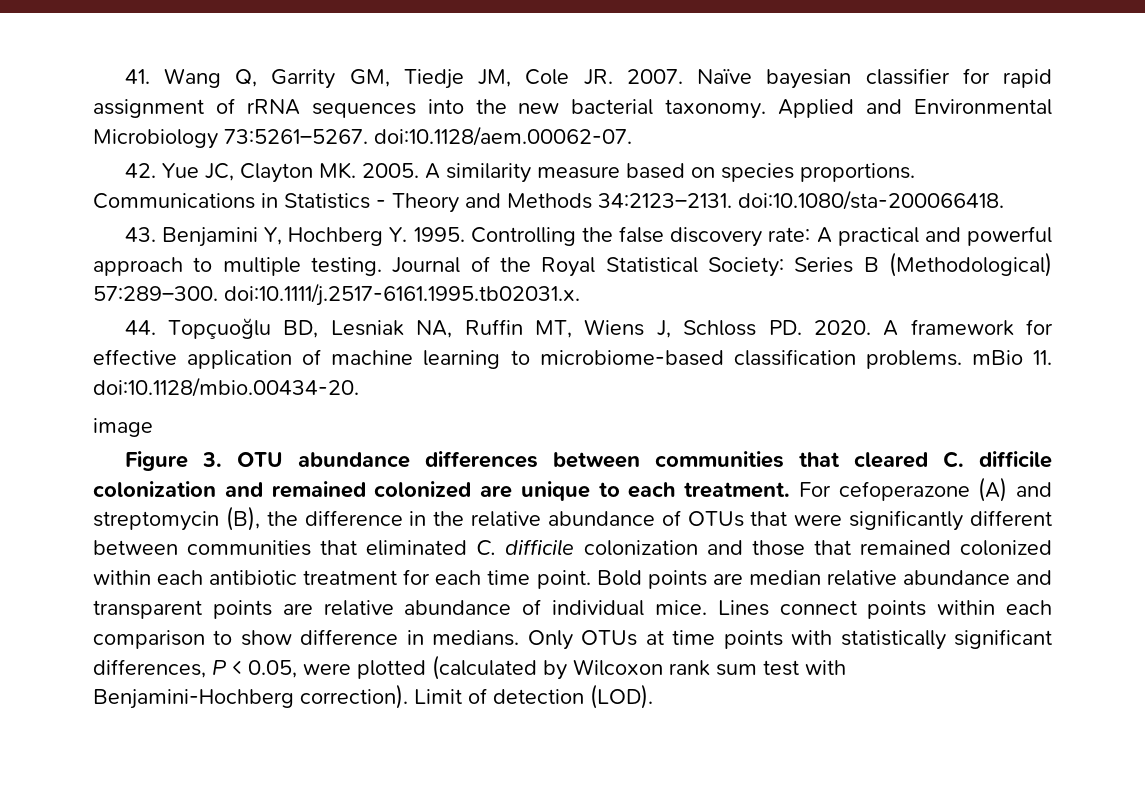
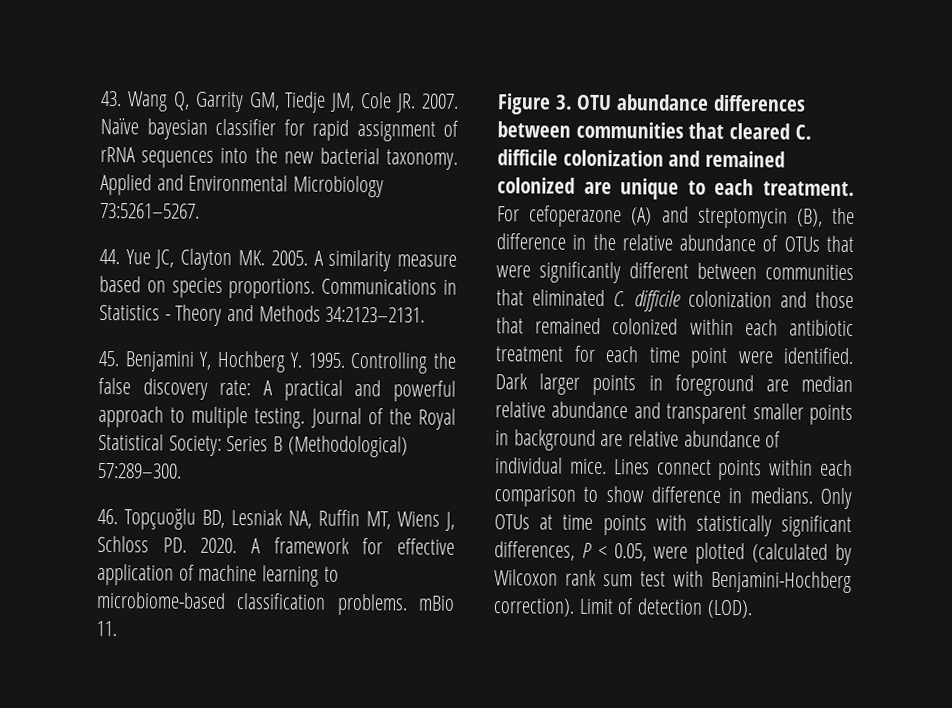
- 41. Wang Q, Garrity GM, Tiedje JM, Cole JR. 2007.
+ 43. Wang Q, Garrity GM, Tiedje JM, Cole JR. 2007.
- Applied and Environmental Microbiology 73:5261–5267. doi:10.1128/aem.00062-07.
- 42. Yue JC, Clayton MK. 2005.
+ Applied and Environmental Microbiology 73:5261–5267.
+ 44. Yue JC, Clayton MK. 2005.
- Communications in Statistics - Theory and Methods 34:2123–2131. doi:10.1080/sta-200066418.
- 43. Benjamini Y, Hochberg Y. 1995.
+ Communications in Statistics - Theory and Methods 34:2123–2131.
+ 45. Benjamini Y, Hochberg Y. 1995.
- Journal of the Royal Statistical Society: Series B (Methodological) 57:289–300. doi:10.1111/j.2517-6161.1995.tb02031.x.
- 44. Topçuoğlu BD, Lesniak NA, Ruffin MT, Wiens J, Schloss PD. 2020.
+ Journal of the Royal Statistical Society: Series B (Methodological) 57:289–300.
+ 46. Topçuoğlu BD, Lesniak NA, Ruffin MT, Wiens J, Schloss PD. 2020.
- A framework for effective application of machine learning to microbiome-based classification problems. mBio 11. doi:10.1128/mbio.00434-20.
- image
+ A framework for effective application of machine learning to microbiome-based classification problems. mBio 11.
- For cefoperazone (A) and streptomycin (B), the difference in the relative abundance of OTUs that were significantly different between communities that eliminated C. difficile colonization and those that remained colonized within each antibiotic treatment for each time point. Bold points are median relative abundance and transparent points are relative abundance of individual mice.
+ For cefoperazone (A) and streptomycin (B), the difference in the relative abundance of OTUs that were significantly different between communities that eliminated C. difficile colonization and those that remained colonized within each antibiotic treatment for each time point were identified. Dark larger points in foreground are median relative abundance and transparent smaller points in background are relative abundance of individual mice.

